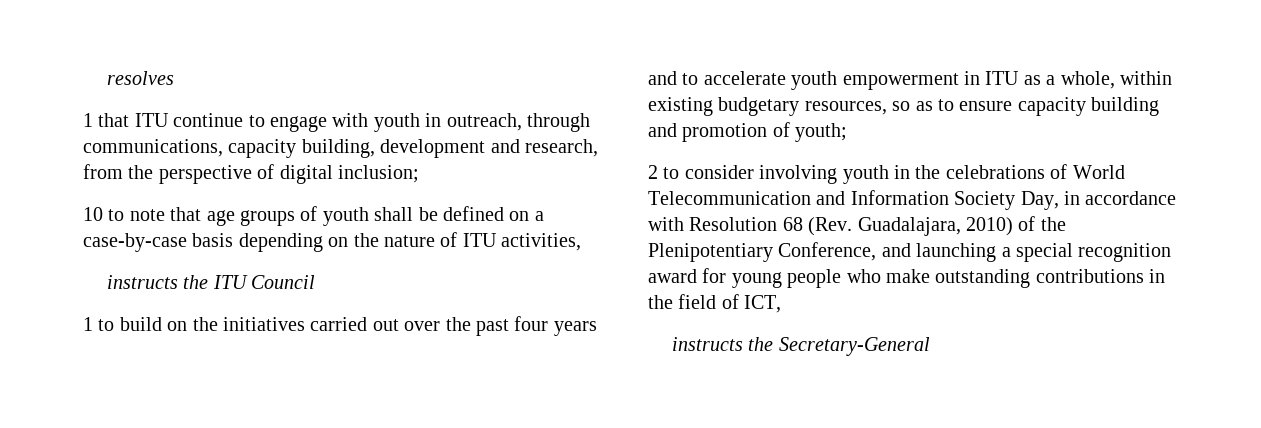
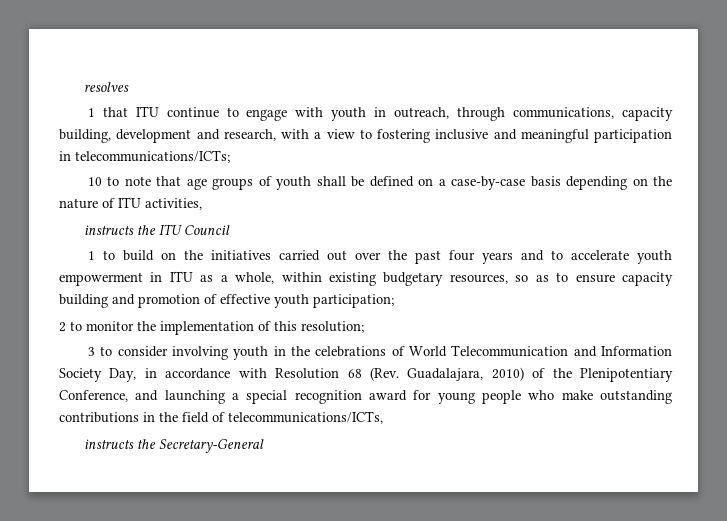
- 1 that ITU continue to engage with youth in outreach, through communications, capacity building, development and research, from the perspective of digital inclusion;
+ 1 that ITU continue to engage with youth in outreach, through communications, capacity building, development and research, with a view to fostering inclusive and meaningful participation in telecommunications/ICTs;
- 1 to build on the initiatives carried out over the past four years and to accelerate youth empowerment in ITU as a whole, within existing budgetary resources, so as to ensure capacity building and promotion of youth;
+ 1 to build on the initiatives carried out over the past four years and to accelerate youth empowerment in ITU as a whole, within existing budgetary resources, so as to ensure capacity building and promotion of effective youth participation;
- 2 to consider involving youth in the celebrations of World Telecommunication and Information Society Day, in accordance with Resolution 68 (Rev. Guadalajara, 2010) of the Plenipotentiary Conference, and launching a special recognition award for young people who make outstanding contributions in the field of ICT,
+ 2 to monitor the implementation of this resolution;
+ 3 to consider involving youth in the celebrations of World Telecommunication and Information Society Day, in accordance with Resolution 68 (Rev. Guadalajara, 2010) of the Plenipotentiary Conference, and launching a special recognition award for young people who make outstanding contributions in the field of telecommunications/ICTs,

